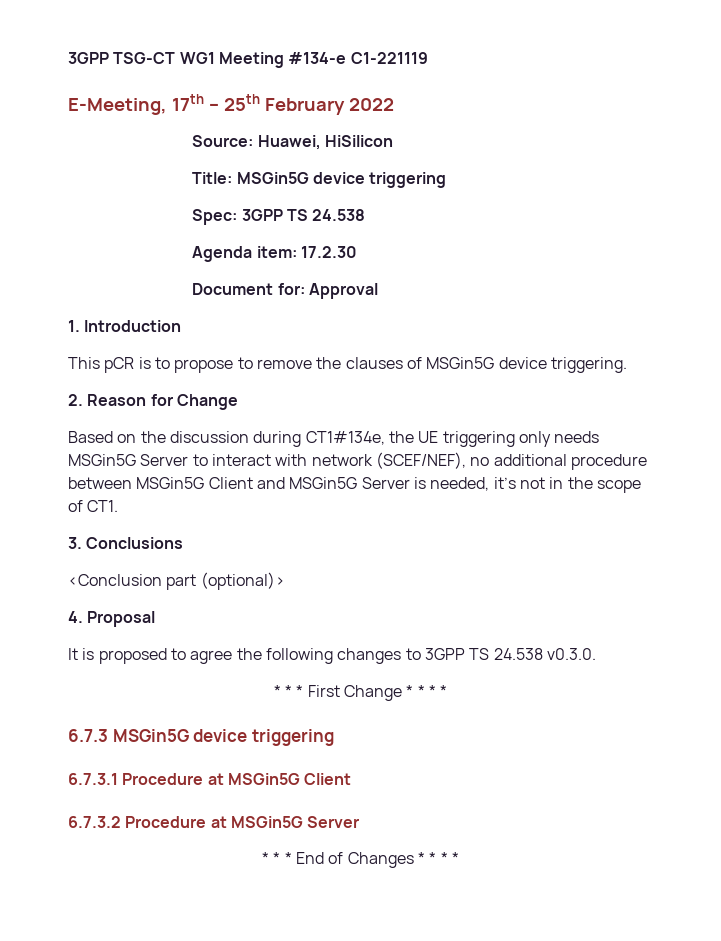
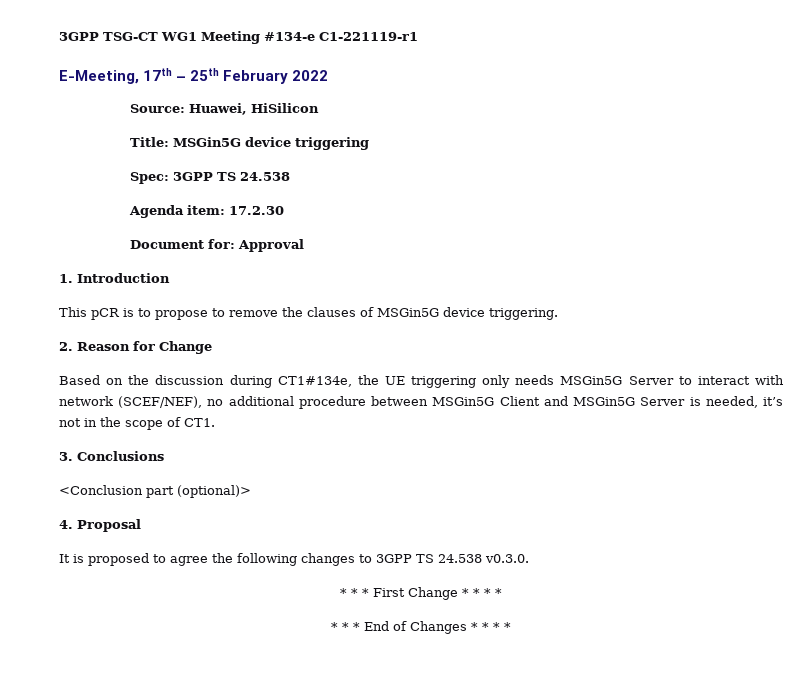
- 3GPP TSG-CT WG1 Meeting #134-e C1-221119
+ 3GPP TSG-CT WG1 Meeting #134-e C1-221119-r1
- 6.7.3 MSGin5G device triggering
- 6.7.3.1 Procedure at MSGin5G Client
- 6.7.3.2 Procedure at MSGin5G Server

